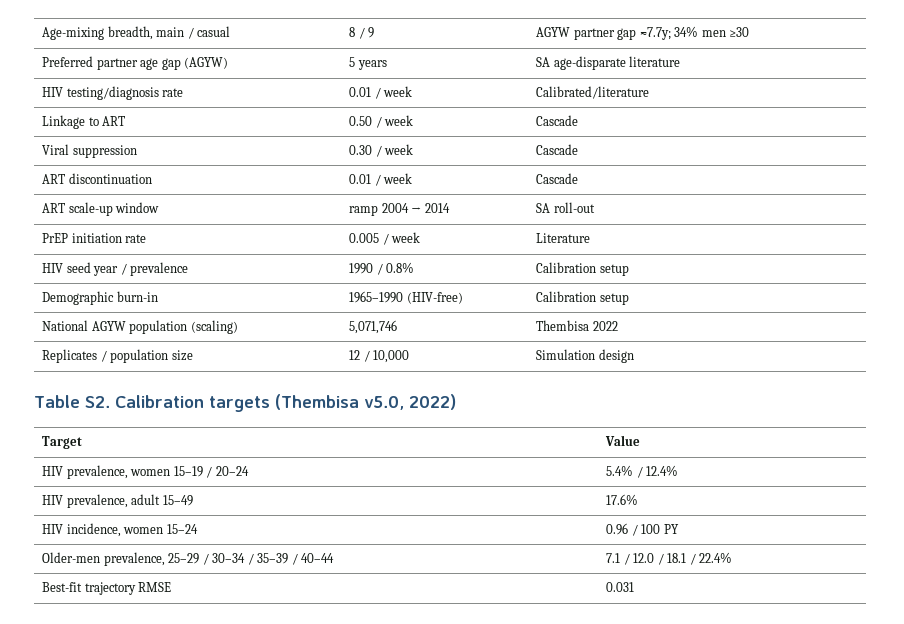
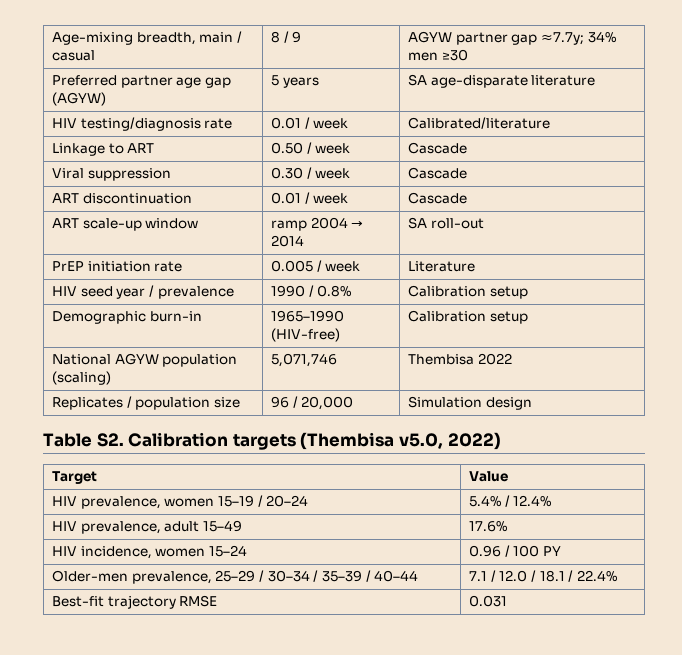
- Replicates / population size | 12 / 10,000 | Simulation design
+ Replicates / population size | 96 / 20,000 | Simulation design

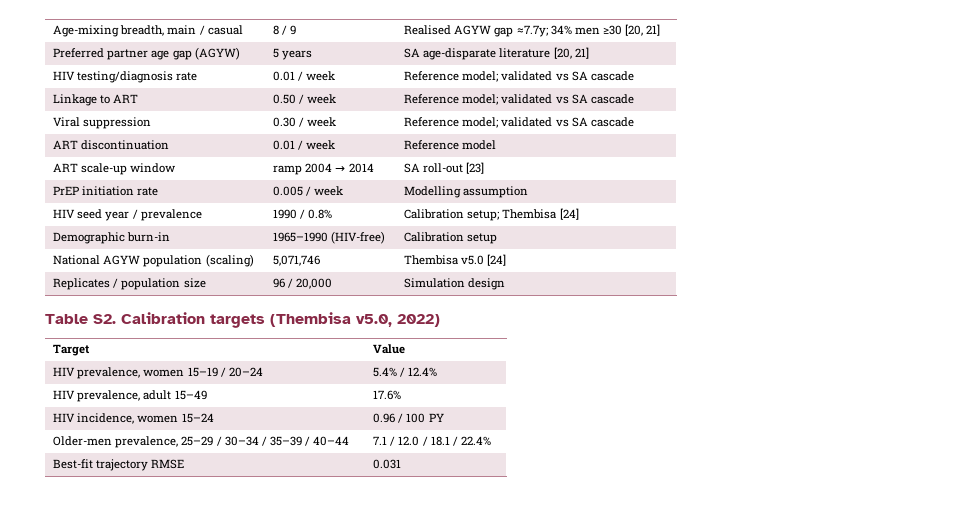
- Age-mixing breadth, main / casual | 8 / 9 | AGYW partner gap ≈7.7y; 34% men ≥30
+ Age-mixing breadth, main / casual | 8 / 9 | Realised AGYW gap ≈7.7y; 34% men ≥30 [20, 21]
- Preferred partner age gap (AGYW) | 5 years | SA age-disparate literature
+ Preferred partner age gap (AGYW) | 5 years | SA age-disparate literature [20, 21]
- HIV testing/diagnosis rate | 0.01 / week | Calibrated/literature
+ HIV testing/diagnosis rate | 0.01 / week | Reference model; validated vs SA cascade
- Linkage to ART | 0.50 / week | Cascade
+ Linkage to ART | 0.50 / week | Reference model; validated vs SA cascade
- Viral suppression | 0.30 / week | Cascade
+ Viral suppression | 0.30 / week | Reference model; validated vs SA cascade
- ART discontinuation | 0.01 / week | Cascade
+ ART discontinuation | 0.01 / week | Reference model
- ART scale-up window | ramp 2004 → 2014 | SA roll-out
+ ART scale-up window | ramp 2004 → 2014 | SA roll-out [23]
- PrEP initiation rate | 0.005 / week | Literature
+ PrEP initiation rate | 0.005 / week | Modelling assumption
- HIV seed year / prevalence | 1990 / 0.8% | Calibration setup
+ HIV seed year / prevalence | 1990 / 0.8% | Calibration setup; Thembisa [24]
- National AGYW population (scaling) | 5,071,746 | Thembisa 2022
+ National AGYW population (scaling) | 5,071,746 | Thembisa v5.0 [24]

